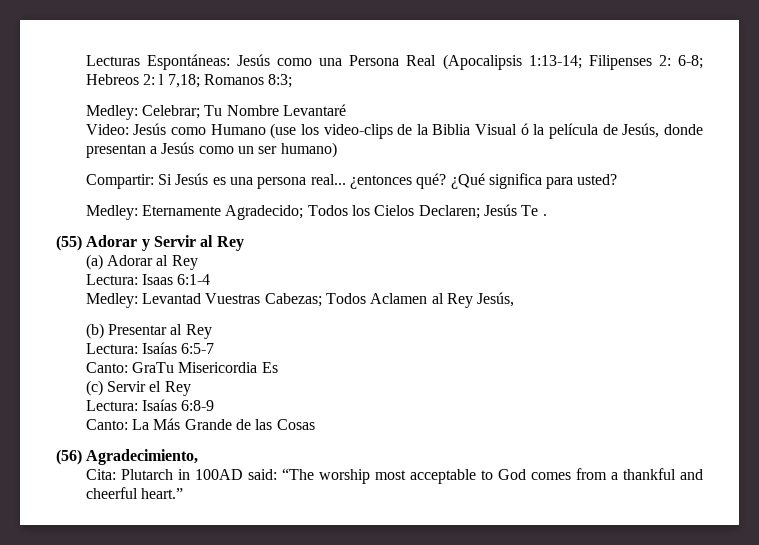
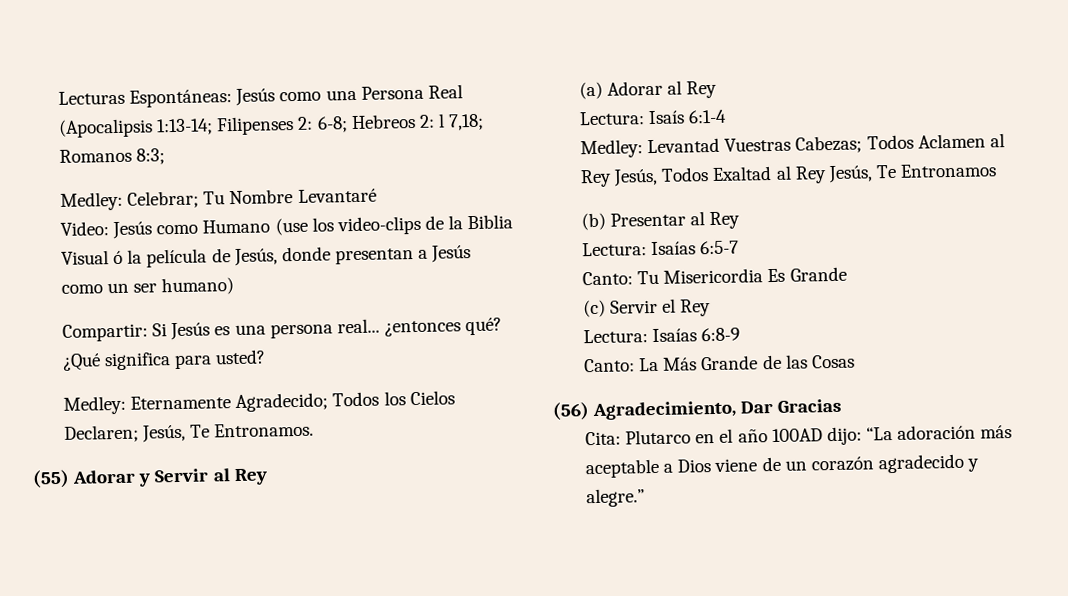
- Medley: Eternamente Agradecido; Todos los Cielos Declaren; Jesús Te .
+ Medley: Eternamente Agradecido; Todos los Cielos Declaren; Jesús, Te Entronamos.
- Lectura: Isaas 6:1-4
+ Lectura: Isaís 6:1-4
- Medley: Levantad Vuestras Cabezas; Todos Aclamen al Rey Jesús,
+ Medley: Levantad Vuestras Cabezas; Todos Aclamen al Rey Jesús, Todos Exaltad al Rey Jesús, Te Entronamos
- Canto: GraTu Misericordia Es
+ Canto: Tu Misericordia Es Grande
- (56) Agradecimiento,
+ (56) Agradecimiento, Dar Gracias
- Cita: Plutarch in 100AD said: “The worship most acceptable to God comes from a thankful and cheerful heart.”
+ Cita: Plutarco en el año 100AD dijo: “La adoración más aceptable a Dios viene de un corazón agradecido y alegre.”

